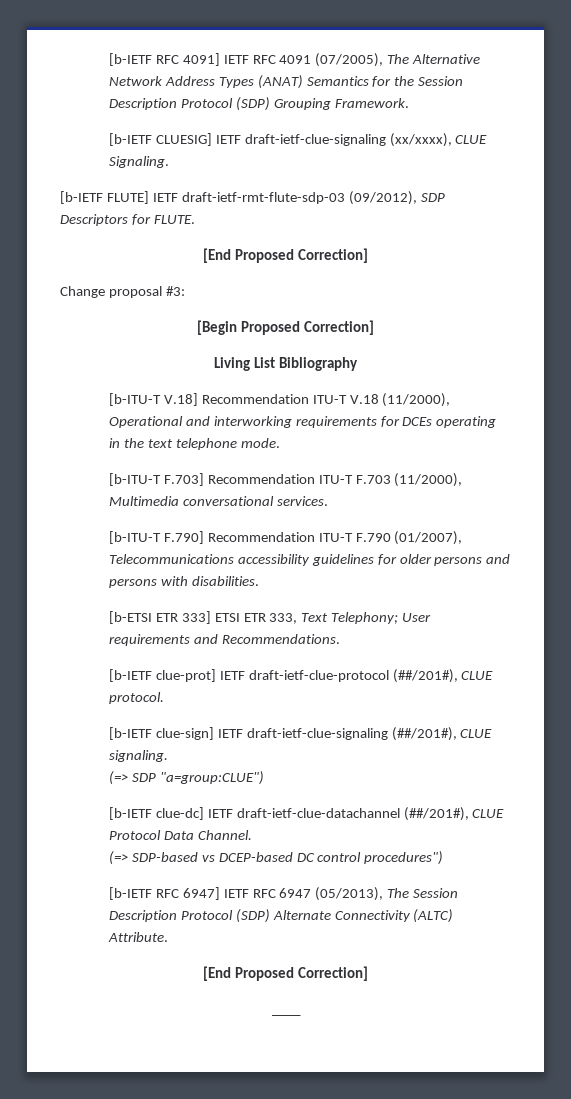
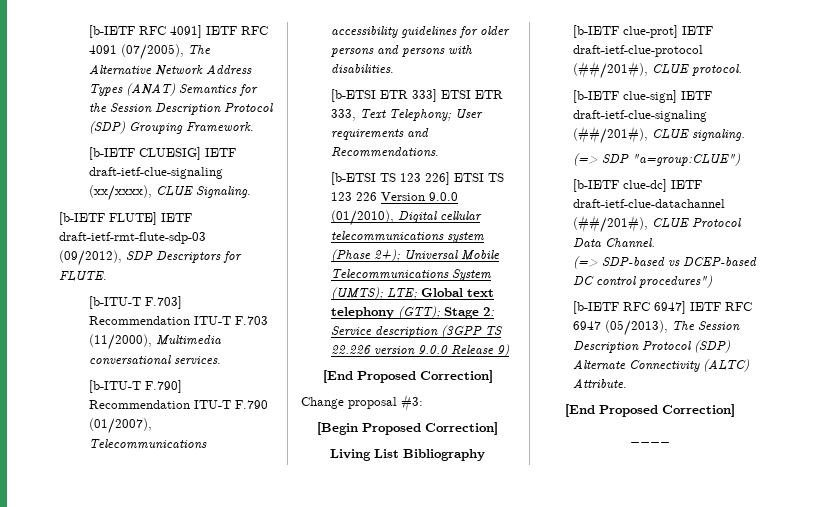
  [b-IETF FLUTE] IETF draft-ietf-rmt-flute-sdp-03 (09/2012), SDP Descriptors for FLUTE.
- [End Proposed Correction]
- Change proposal #3:
- [Begin Proposed Correction]
- Living List Bibliography
- [b-ITU-T V.18] Recommendation ITU-T V.18 (11/2000), Operational and interworking requirements for DCEs operating in the text telephone mode.
+ [b-ETSI TS 123 226] ETSI TS 123 226 Version 9.0.0 (01/2010), Digital cellular telecommunications system (Phase 2+); Universal Mobile Telecommunications System (UMTS); LTE; Global text telephony (GTT); Stage 2: Service description (3GPP TS 22.226 version 9.0.0 Release 9)
+ [End Proposed Correction]
+ Change proposal #3:
+ [Begin Proposed Correction]
+ Living List Bibliography

